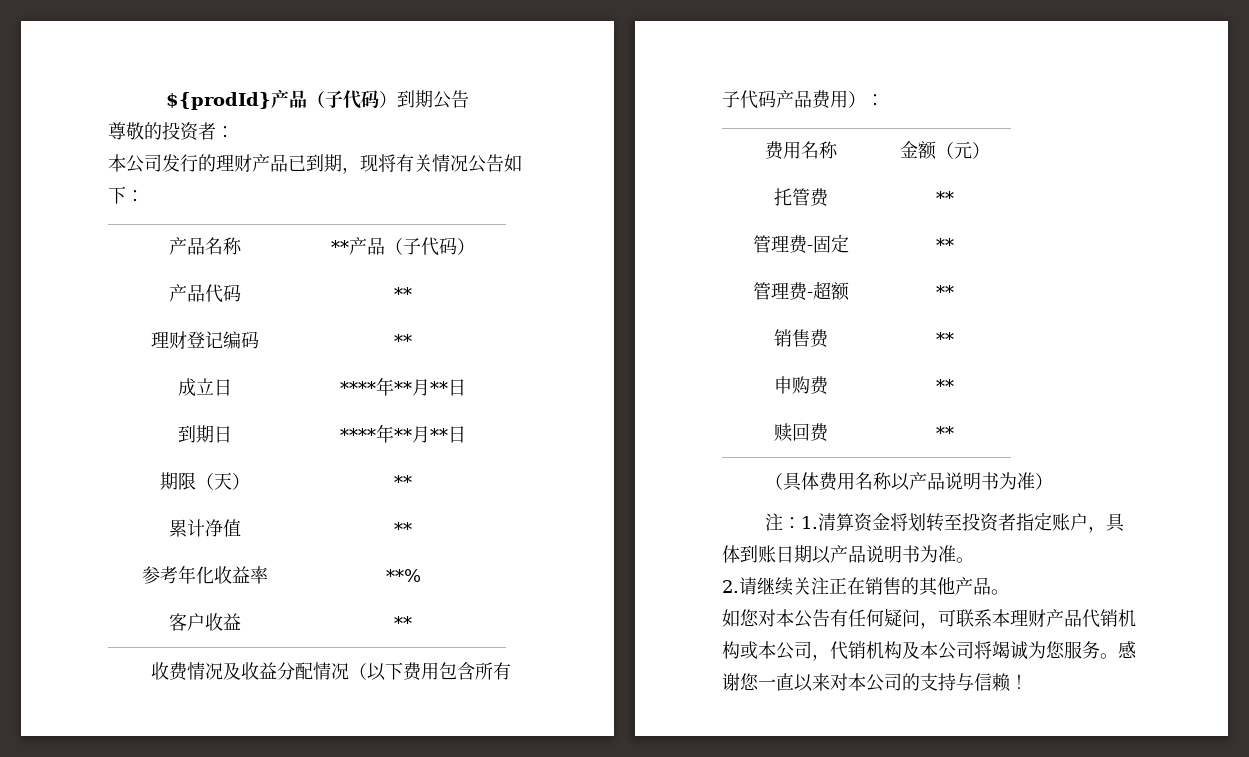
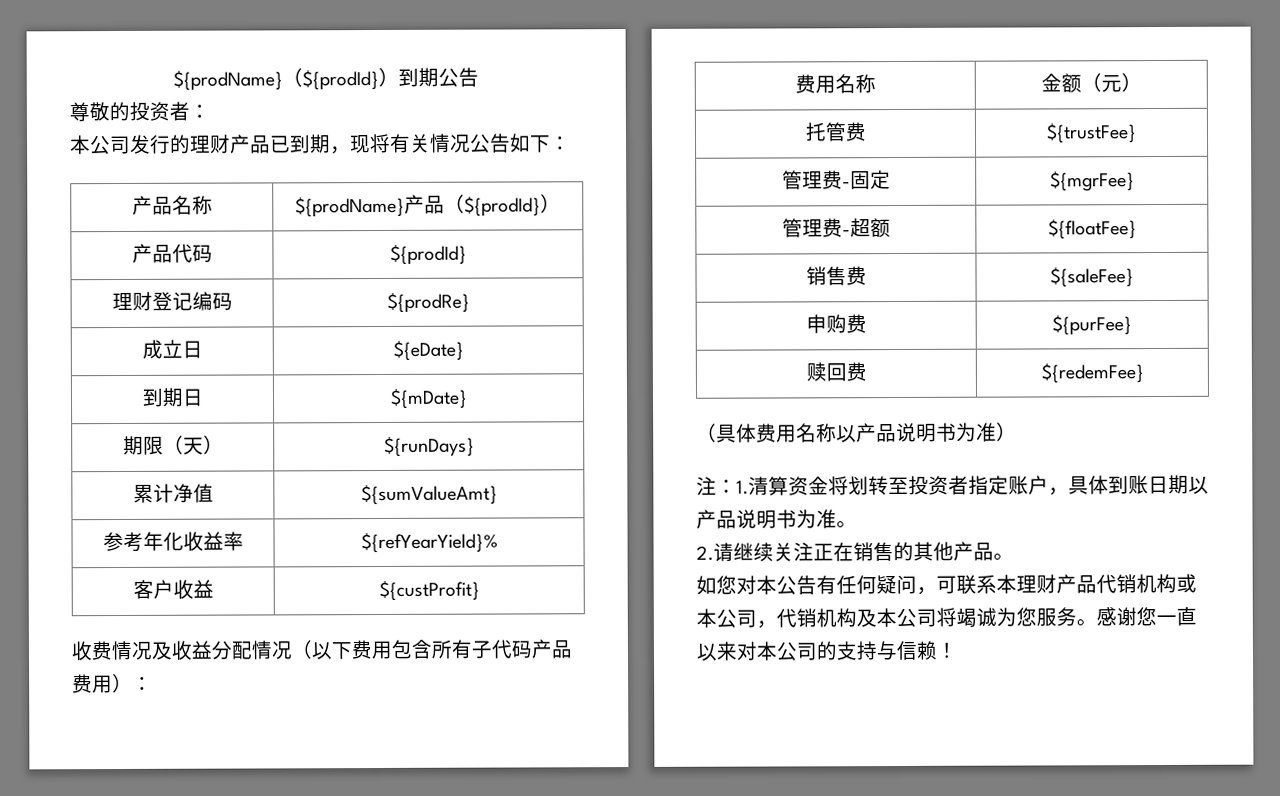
- ${prodId}产品（子代码）到期公告
+ ${prodName}（${prodId}）到期公告
- 产品名称 | **产品（子代码）
+ 产品名称 | ${prodName}产品（${prodId}）
- 产品代码 | **
+ 产品代码 | ${prodId}
- 理财登记编码 | **
+ 理财登记编码 | ${prodRe}
- 成立日 | ****年**月**日
- 到期日 | ****年**月**日
+ 成立日 | ${eDate}
+ 到期日 | ${mDate}
- 期限（天） | **
+ 期限（天） | ${runDays}
- 累计净值 | **
+ 累计净值 | ${sumValueAmt}
- 参考年化收益率 | **%
+ 参考年化收益率 | ${refYearYield}%
- 客户收益 | **
+ 客户收益 | ${custProfit}
- 托管费 | **
+ 托管费 | ${trustFee}
- 管理费-固定 | **
+ 管理费-固定 | ${mgrFee}
- 管理费-超额 | **
+ 管理费-超额 | ${floatFee}
- 销售费 | **
+ 销售费 | ${saleFee}
- 申购费 | **
+ 申购费 | ${purFee}
- 赎回费 | **
+ 赎回费 | ${redemFee}

